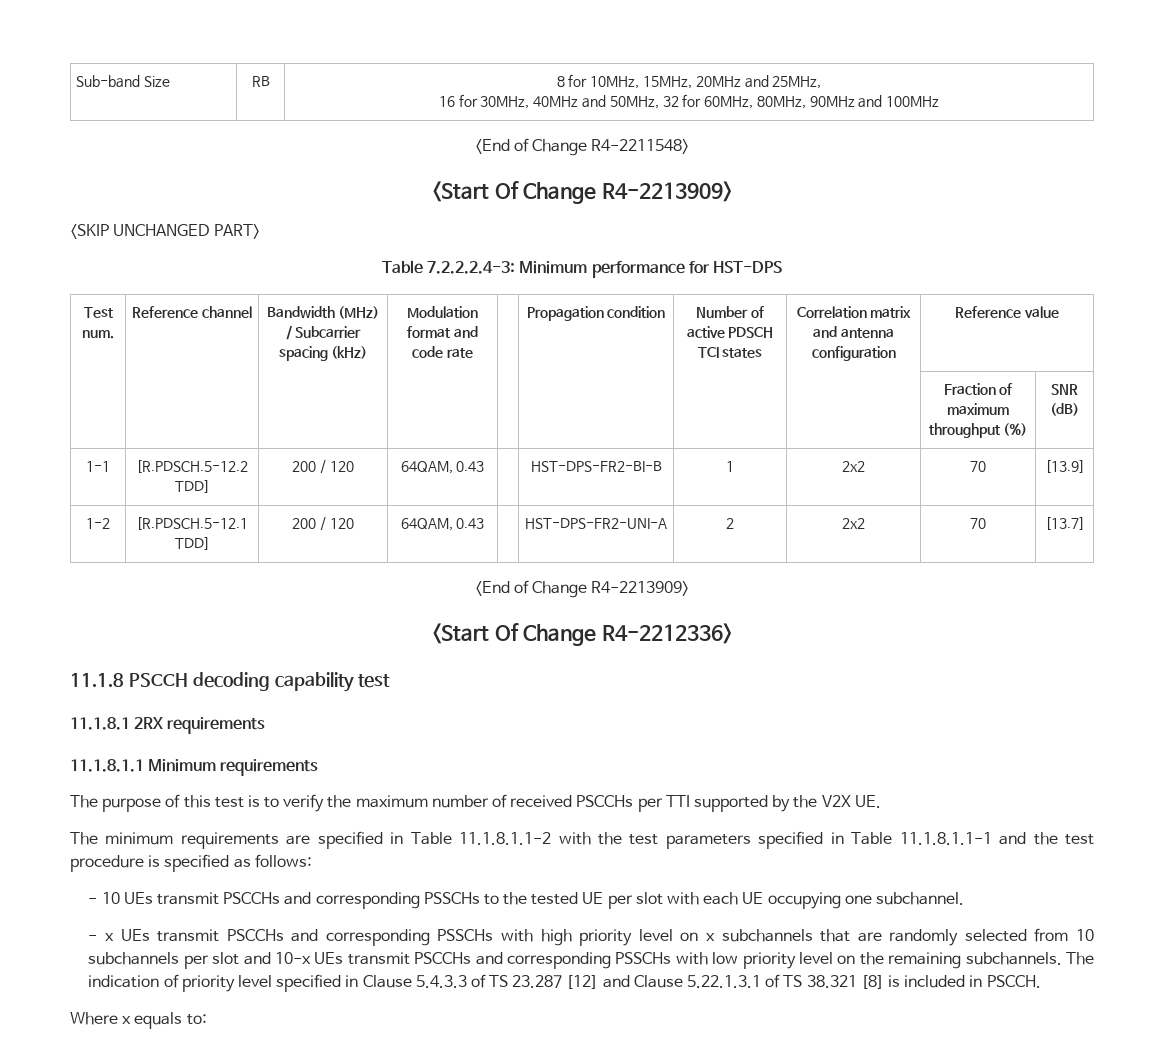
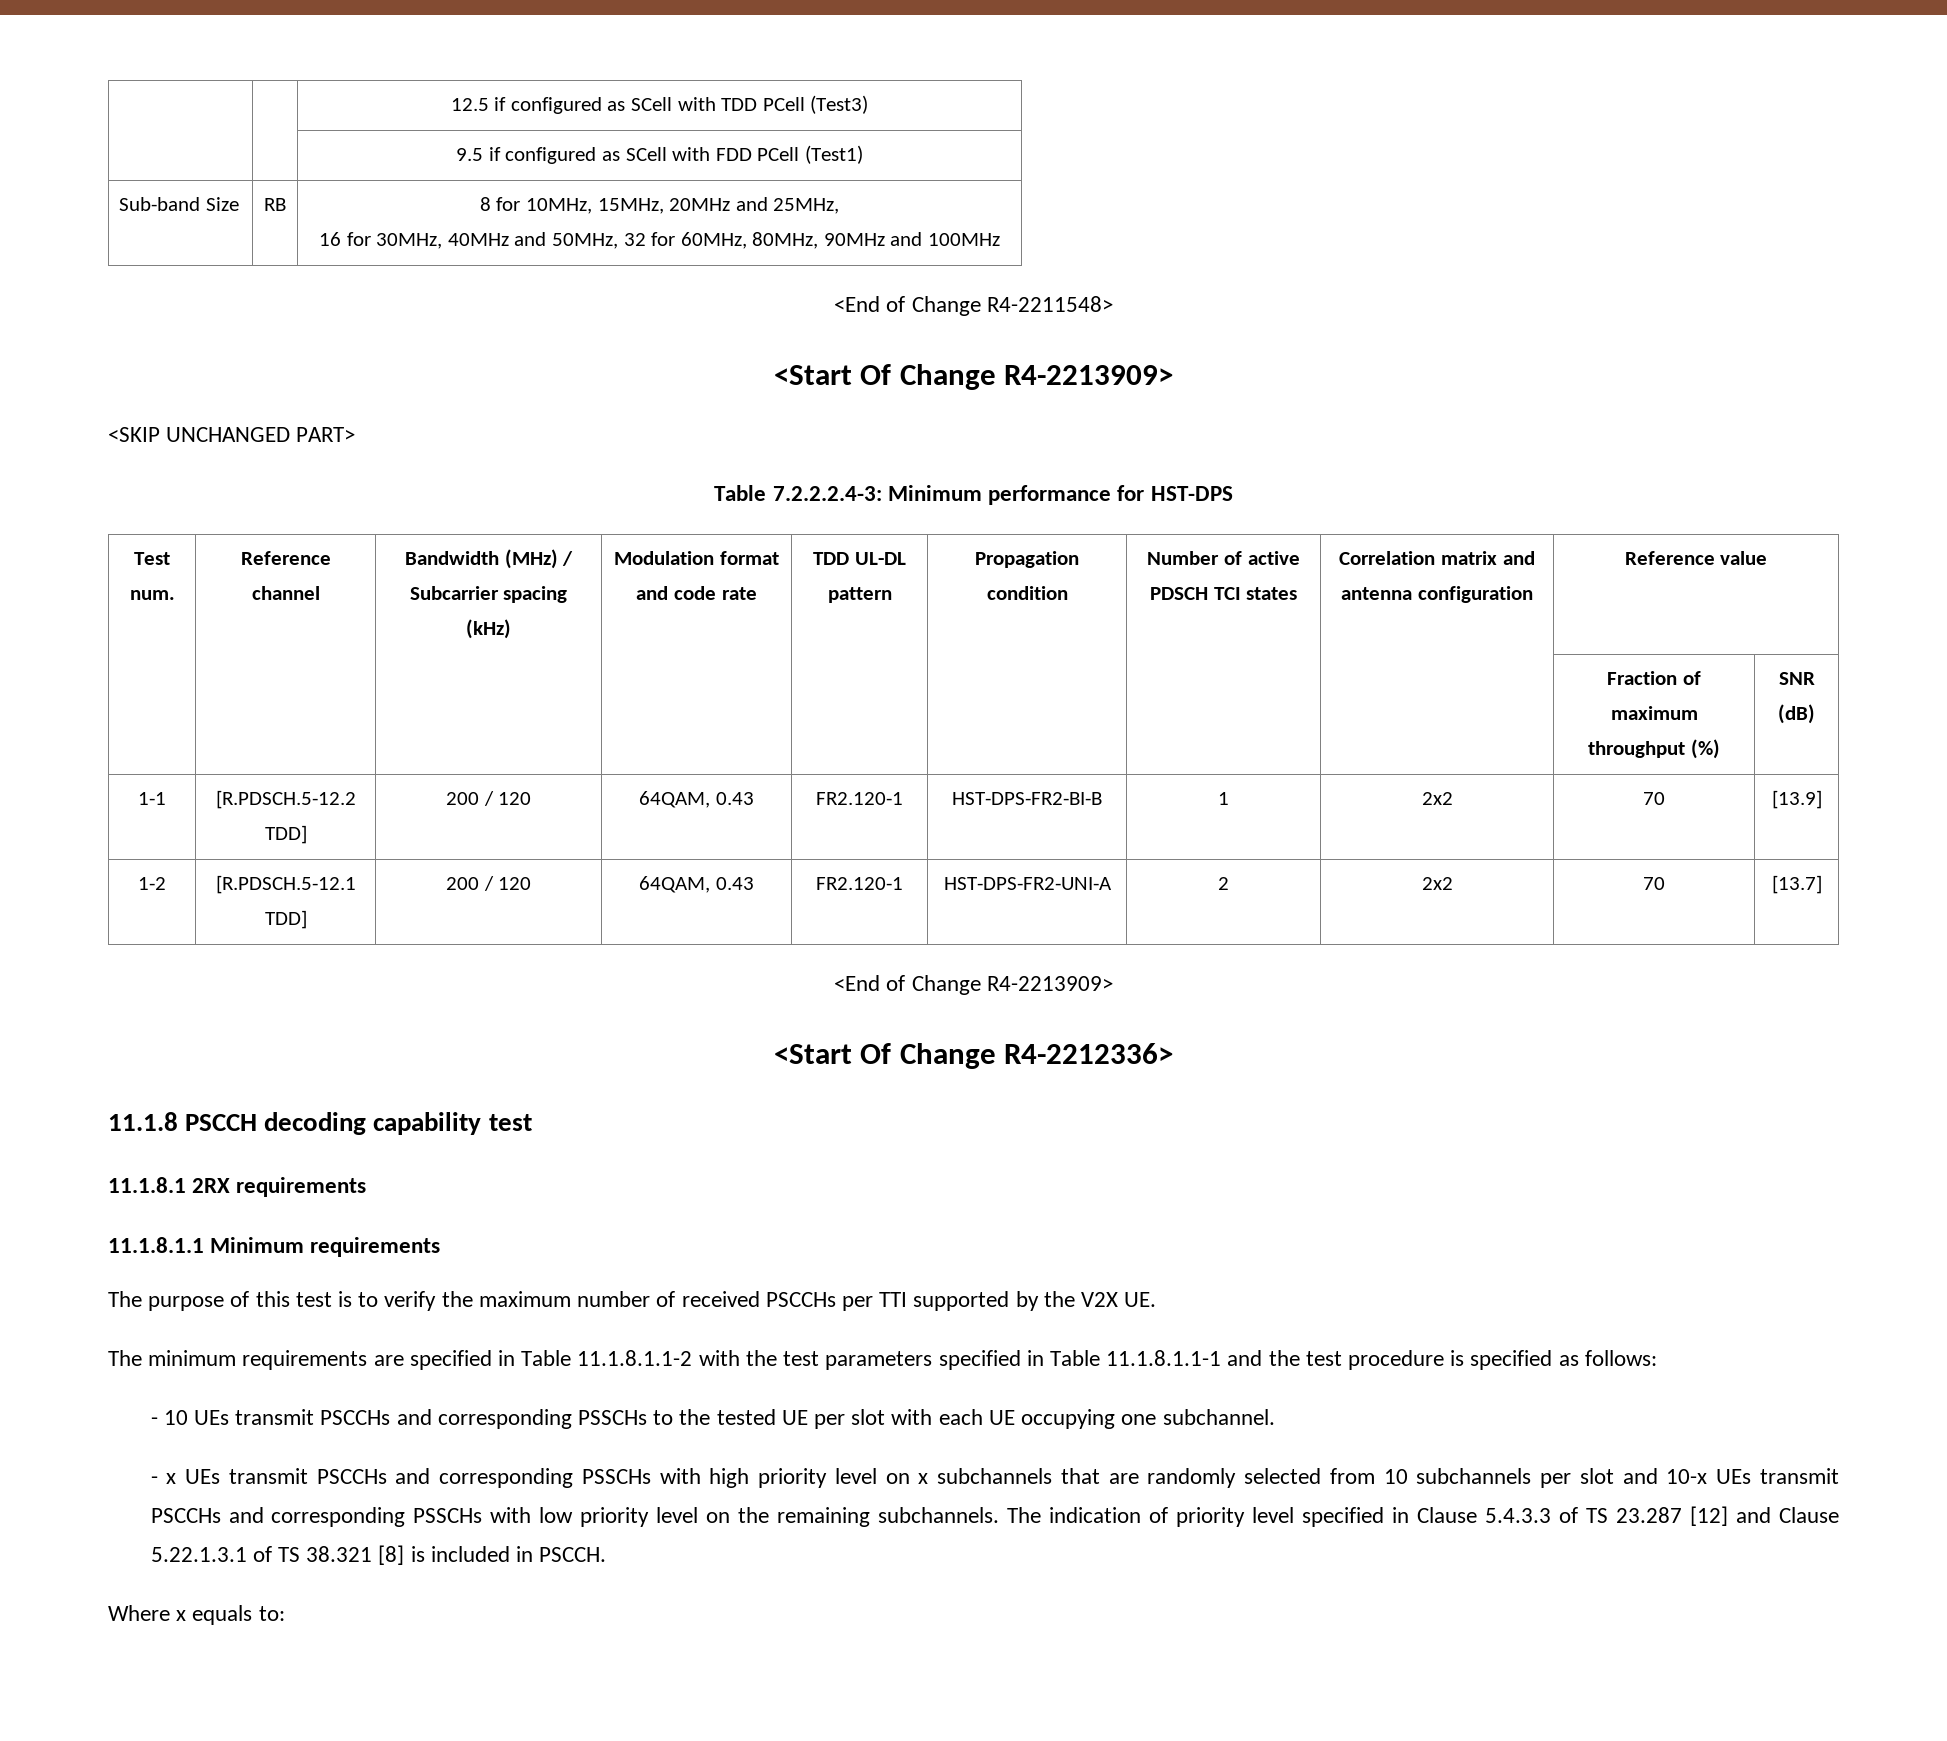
+ | | 12.5 if configured as SCell with TDD PCell (Test3)
+ | | 9.5 if configured as SCell with FDD PCell (Test1)
- Test num. | Reference channel | Bandwidth (MHz) / Subcarrier spacing (kHz) | Modulation format and code rate | | Propagation condition | Number of active PDSCH TCI states | Correlation matrix and antenna configuration | Reference value
+ Test num. | Reference channel | Bandwidth (MHz) / Subcarrier spacing (kHz) | Modulation format and code rate | TDD UL-DL pattern | Propagation condition | Number of active PDSCH TCI states | Correlation matrix and antenna configuration | Reference value
- 1-1 | [R.PDSCH.5-12.2 TDD] | 200 / 120 | 64QAM, 0.43 | | HST-DPS-FR2-BI-B | 1 | 2x2 | 70 | [13.9]
+ 1-1 | [R.PDSCH.5-12.2 TDD] | 200 / 120 | 64QAM, 0.43 | FR2.120-1 | HST-DPS-FR2-BI-B | 1 | 2x2 | 70 | [13.9]
- 1-2 | [R.PDSCH.5-12.1 TDD] | 200 / 120 | 64QAM, 0.43 | | HST-DPS-FR2-UNI-A | 2 | 2x2 | 70 | [13.7]
+ 1-2 | [R.PDSCH.5-12.1 TDD] | 200 / 120 | 64QAM, 0.43 | FR2.120-1 | HST-DPS-FR2-UNI-A | 2 | 2x2 | 70 | [13.7]

